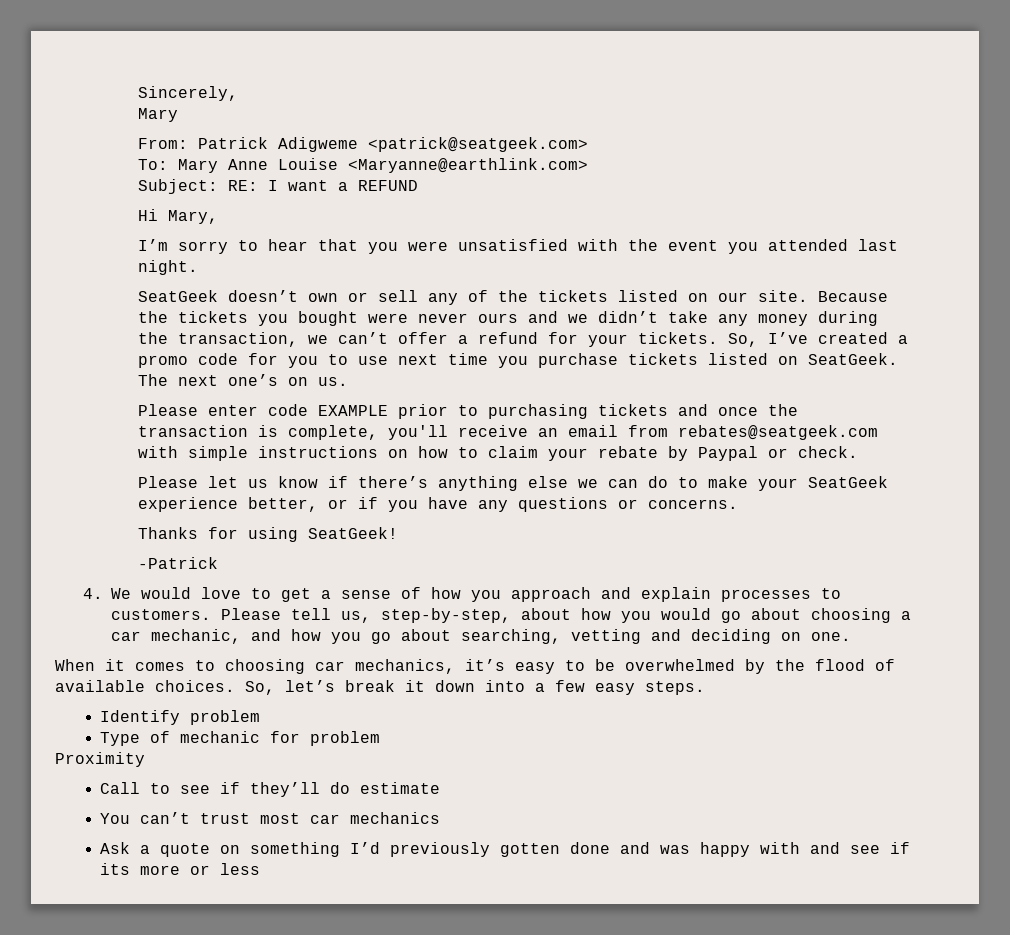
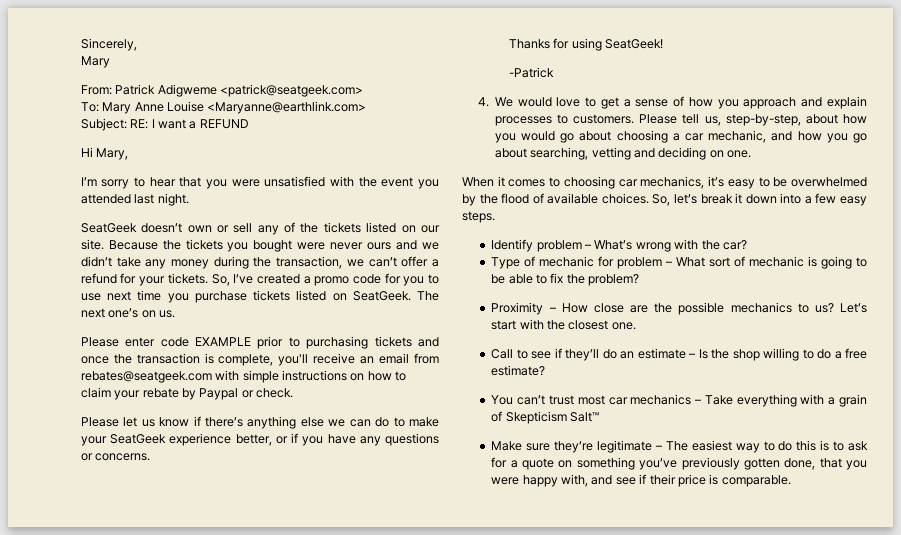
- Identify problem
+ Identify problem – What’s wrong with the car?
- Type of mechanic for problem
- Proximity
+ Type of mechanic for problem – What sort of mechanic is going to be able to fix the problem?
+ Proximity – How close are the possible mechanics to us? Let’s start with the closest one.
- Call to see if they’ll do estimate
+ Call to see if they’ll do an estimate – Is the shop willing to do a free estimate?
- You can’t trust most car mechanics
- Ask a quote on something I’d previously gotten done and was happy with and see if its more or less
+ You can’t trust most car mechanics – Take everything with a grain of Skepticism Salt™
+ Make sure they’re legitimate – The easiest way to do this is to ask for a quote on something you’ve previously gotten done, that you were happy with, and see if their price is comparable.

